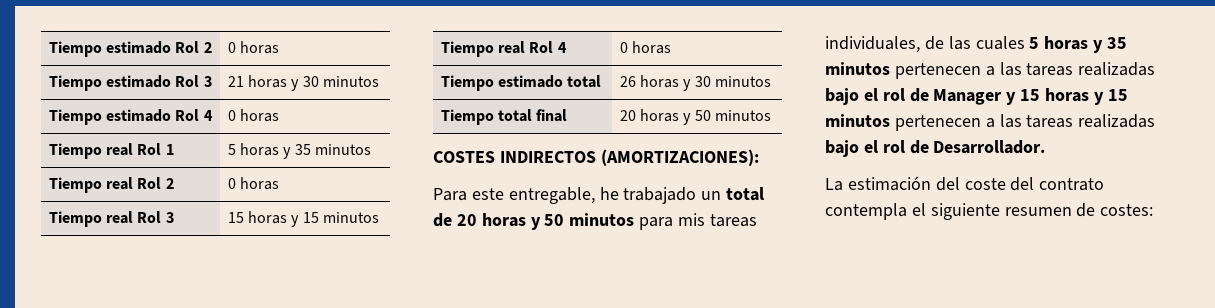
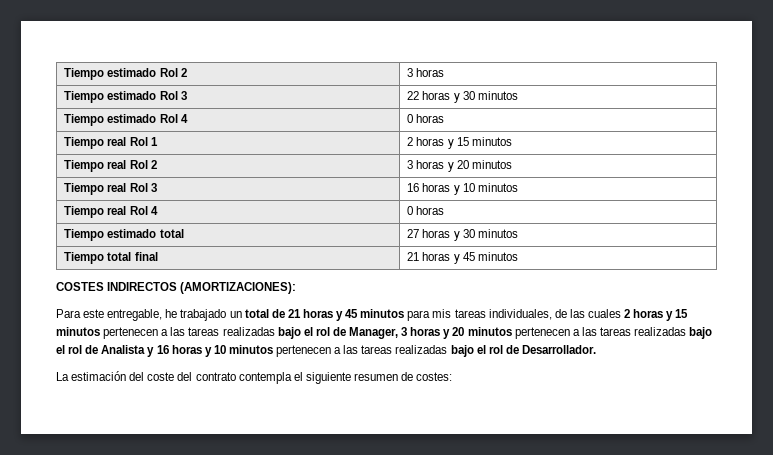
- Tiempo estimado Rol 2 | 0 horas
+ Tiempo estimado Rol 2 | 3 horas
- Tiempo estimado Rol 3 | 21 horas y 30 minutos
+ Tiempo estimado Rol 3 | 22 horas y 30 minutos
- Tiempo real Rol 1 | 5 horas y 35 minutos
+ Tiempo real Rol 1 | 2 horas y 15 minutos
- Tiempo real Rol 2 | 0 horas
+ Tiempo real Rol 2 | 3 horas y 20 minutos
- Tiempo real Rol 3 | 15 horas y 15 minutos
+ Tiempo real Rol 3 | 16 horas y 10 minutos
- Tiempo estimado total | 26 horas y 30 minutos
+ Tiempo estimado total | 27 horas y 30 minutos
- Tiempo total final | 20 horas y 50 minutos
+ Tiempo total final | 21 horas y 45 minutos
- Para este entregable, he trabajado un total de 20 horas y 50 minutos para mis tareas individuales, de las cuales 5 horas y 35 minutos pertenecen a las tareas realizadas bajo el rol de Manager y 15 horas y 15 minutos pertenecen a las tareas realizadas bajo el rol de Desarrollador.
+ Para este entregable, he trabajado un total de 21 horas y 45 minutos para mis tareas individuales, de las cuales 2 horas y 15 minutos pertenecen a las tareas realizadas bajo el rol de Manager, 3 horas y 20 minutos pertenecen a las tareas realizadas bajo el rol de Analista y 16 horas y 10 minutos pertenecen a las tareas realizadas bajo el rol de Desarrollador.

